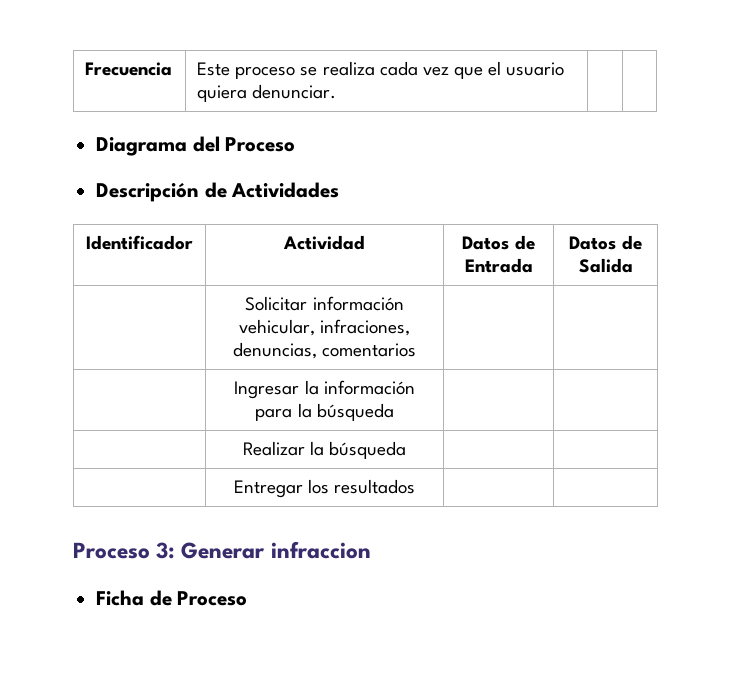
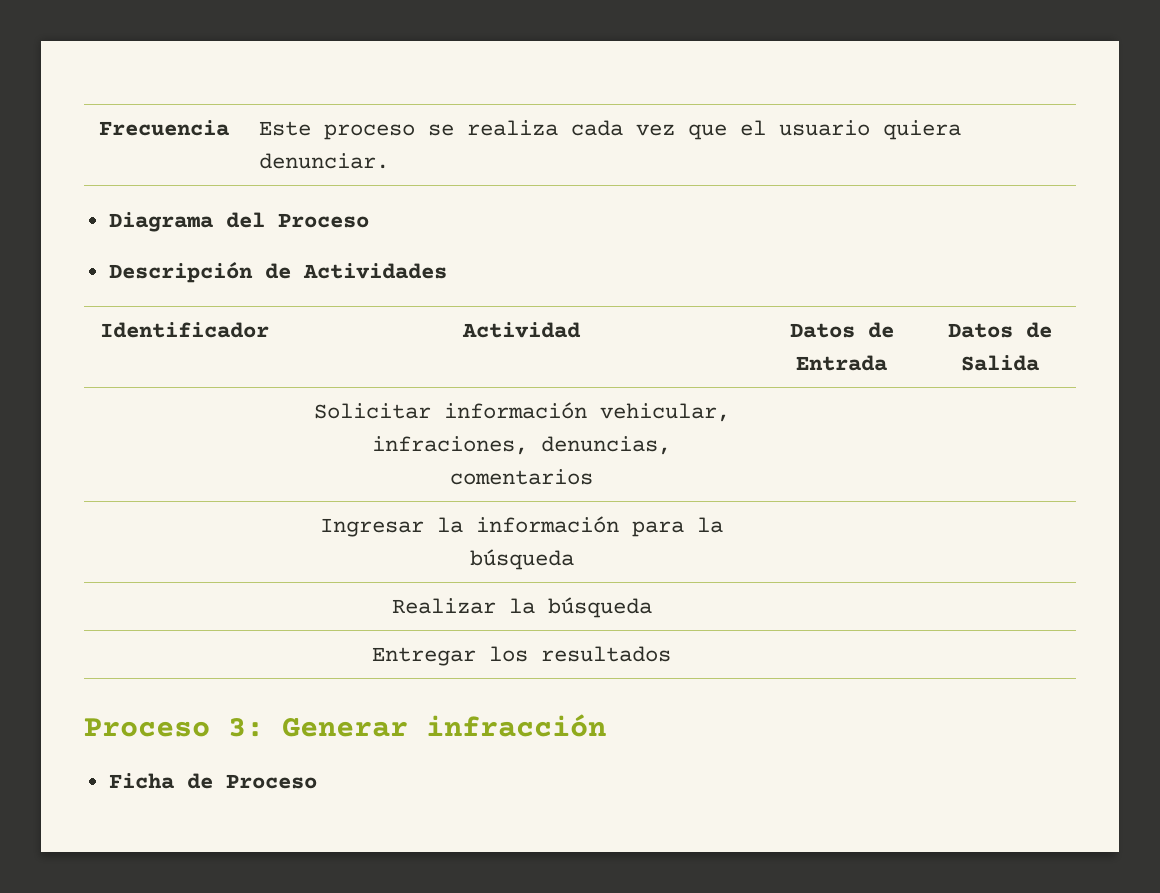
- Proceso 3: Generar infraccion
+ Proceso 3: Generar infracción

